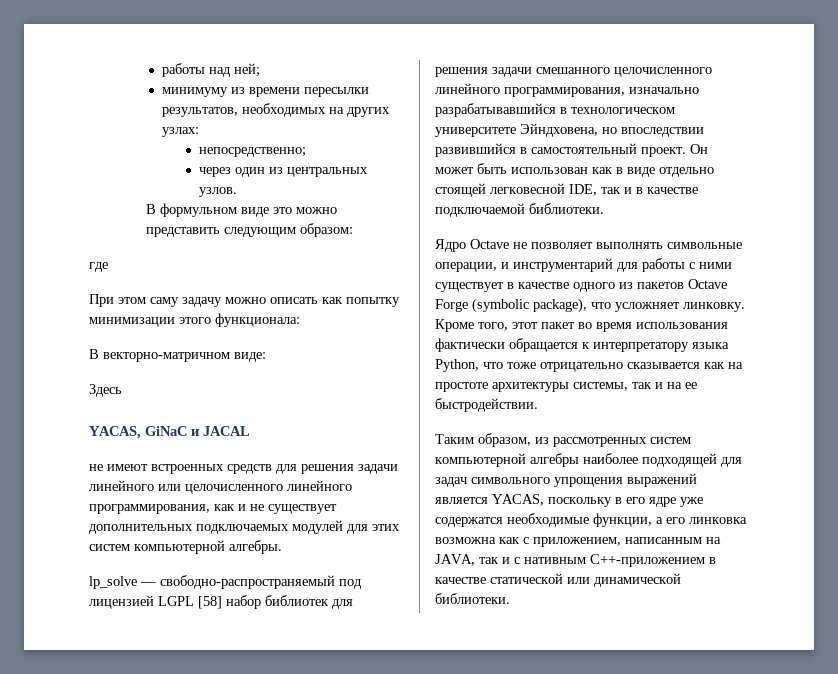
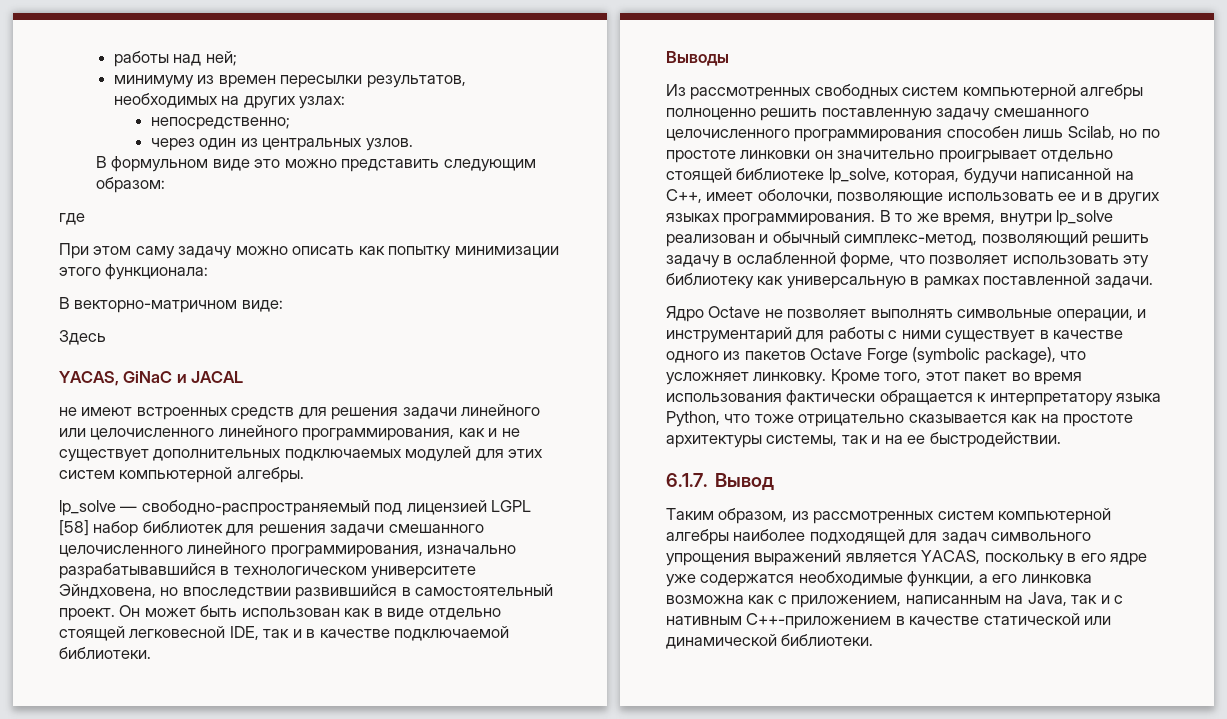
- минимуму из времени пересылки результатов, необходимых на других узлах:
+ минимуму из времен пересылки результатов, необходимых на других узлах:
+ Выводы
+ Из рассмотренных свободных систем компьютерной алгебры полноценно решить поставленную задачу смешанного целочисленного программирования способен лишь Scilab, но по простоте линковки он значительно проигрывает отдельно стоящей библиотеке lp_solve, которая, будучи написанной на C++, имеет оболочки, позволяющие использовать ее и в других языках программирования. В то же время, внутри lp_solve реализован и обычный симплекс-метод, позволяющий решить задачу в ослабленной форме, что позволяет использовать эту библиотеку как универсальную в рамках поставленной задачи.
+ 6.1.7. Вывод
- Таким образом, из рассмотренных систем компьютерной алгебры наиболее подходящей для задач символьного упрощения выражений является YACAS, поскольку в его ядре уже содержатся необходимые функции, а его линковка возможна как с приложением, написанным на JAVA, так и с нативным С++-приложением в качестве статической или динамической библиотеки.
+ Таким образом, из рассмотренных систем компьютерной алгебры наиболее подходящей для задач символьного упрощения выражений является YACAS, поскольку в его ядре уже содержатся необходимые функции, а его линковка возможна как с приложением, написанным на Java, так и с нативным С++-приложением в качестве статической или динамической библиотеки.

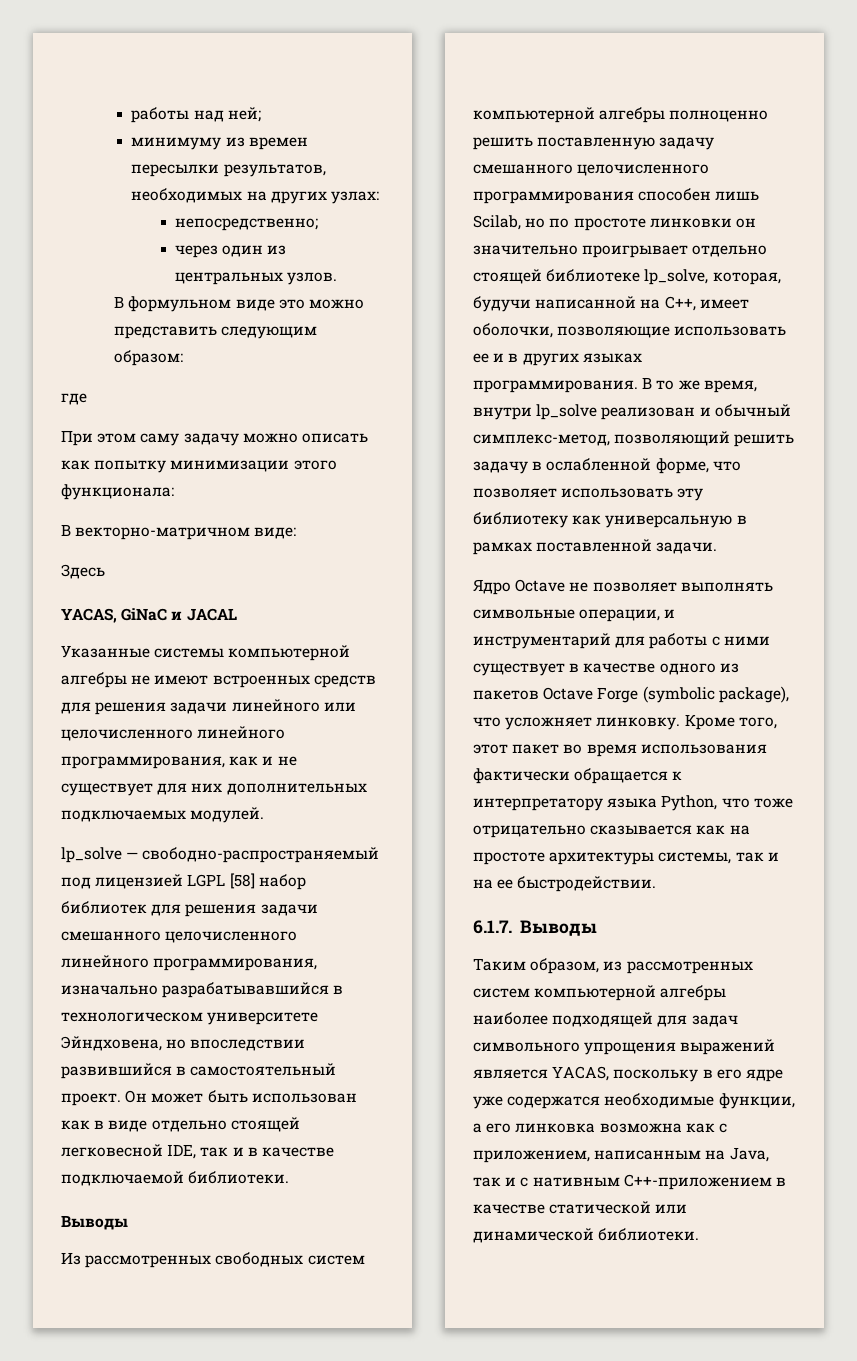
- не имеют встроенных средств для решения задачи линейного или целочисленного линейного программирования, как и не существует дополнительных подключаемых модулей для этих систем компьютерной алгебры.
+ Указанные системы компьютерной алгебры не имеют встроенных средств для решения задачи линейного или целочисленного линейного программирования, как и не существует для них дополнительных подключаемых модулей.
- 6.1.7. Вывод
+ 6.1.7. Выводы

